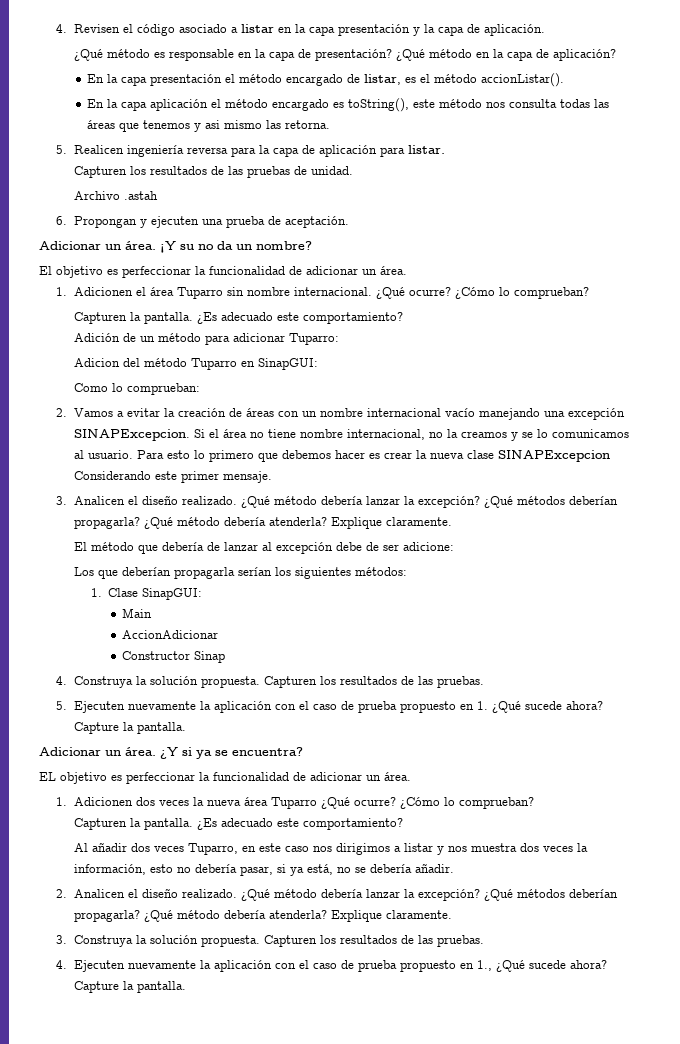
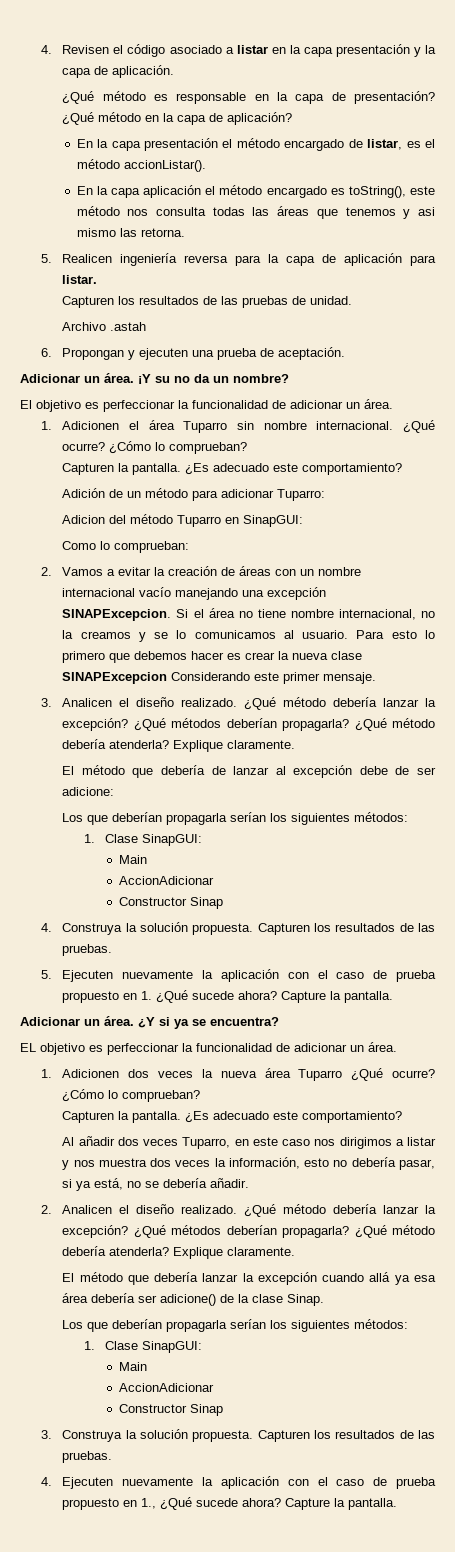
+ El método que debería lanzar la excepción cuando allá ya esa área debería ser adicione() de la clase Sinap.
+ Los que deberían propagarla serían los siguientes métodos:
+ 1. Clase SinapGUI:
+ Main
+ AccionAdicionar
+ Constructor Sinap

